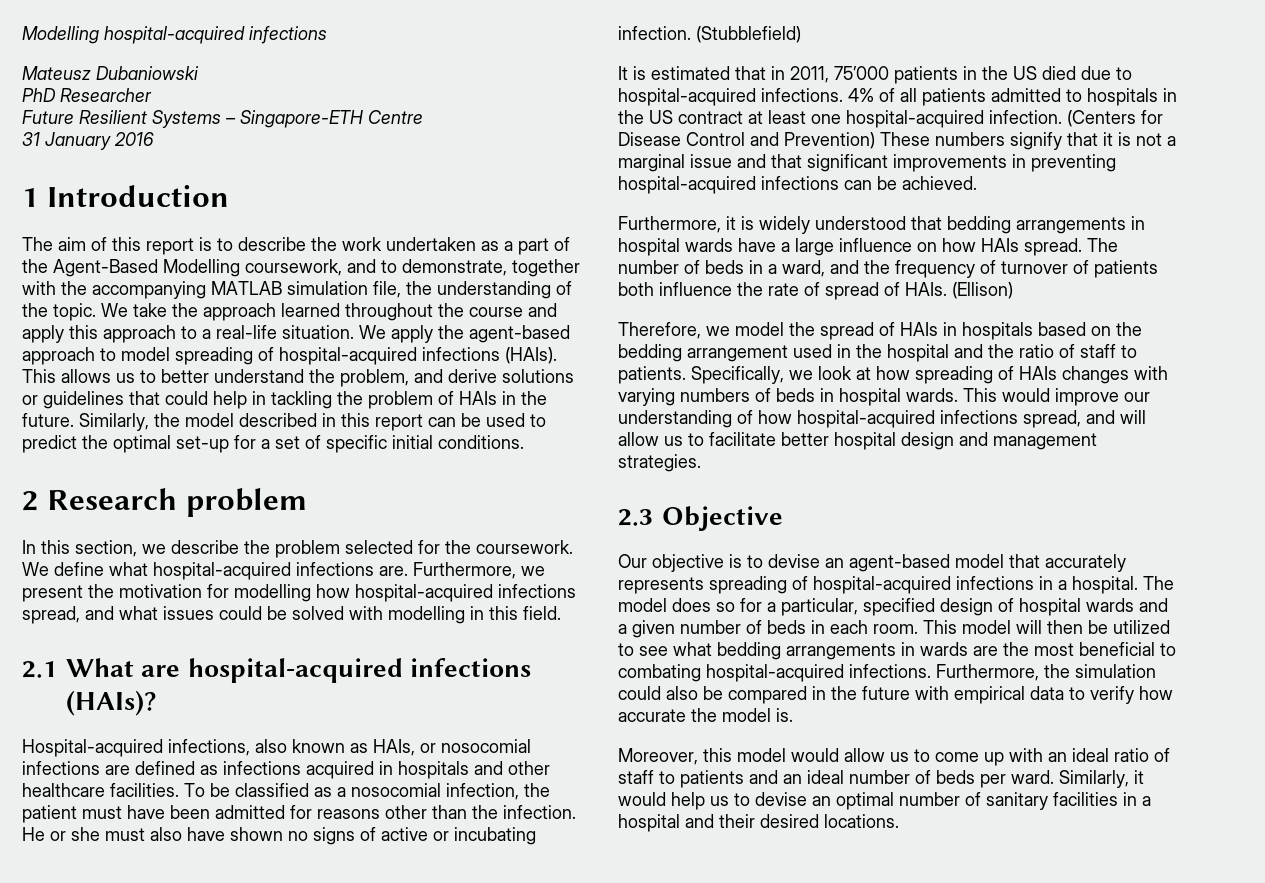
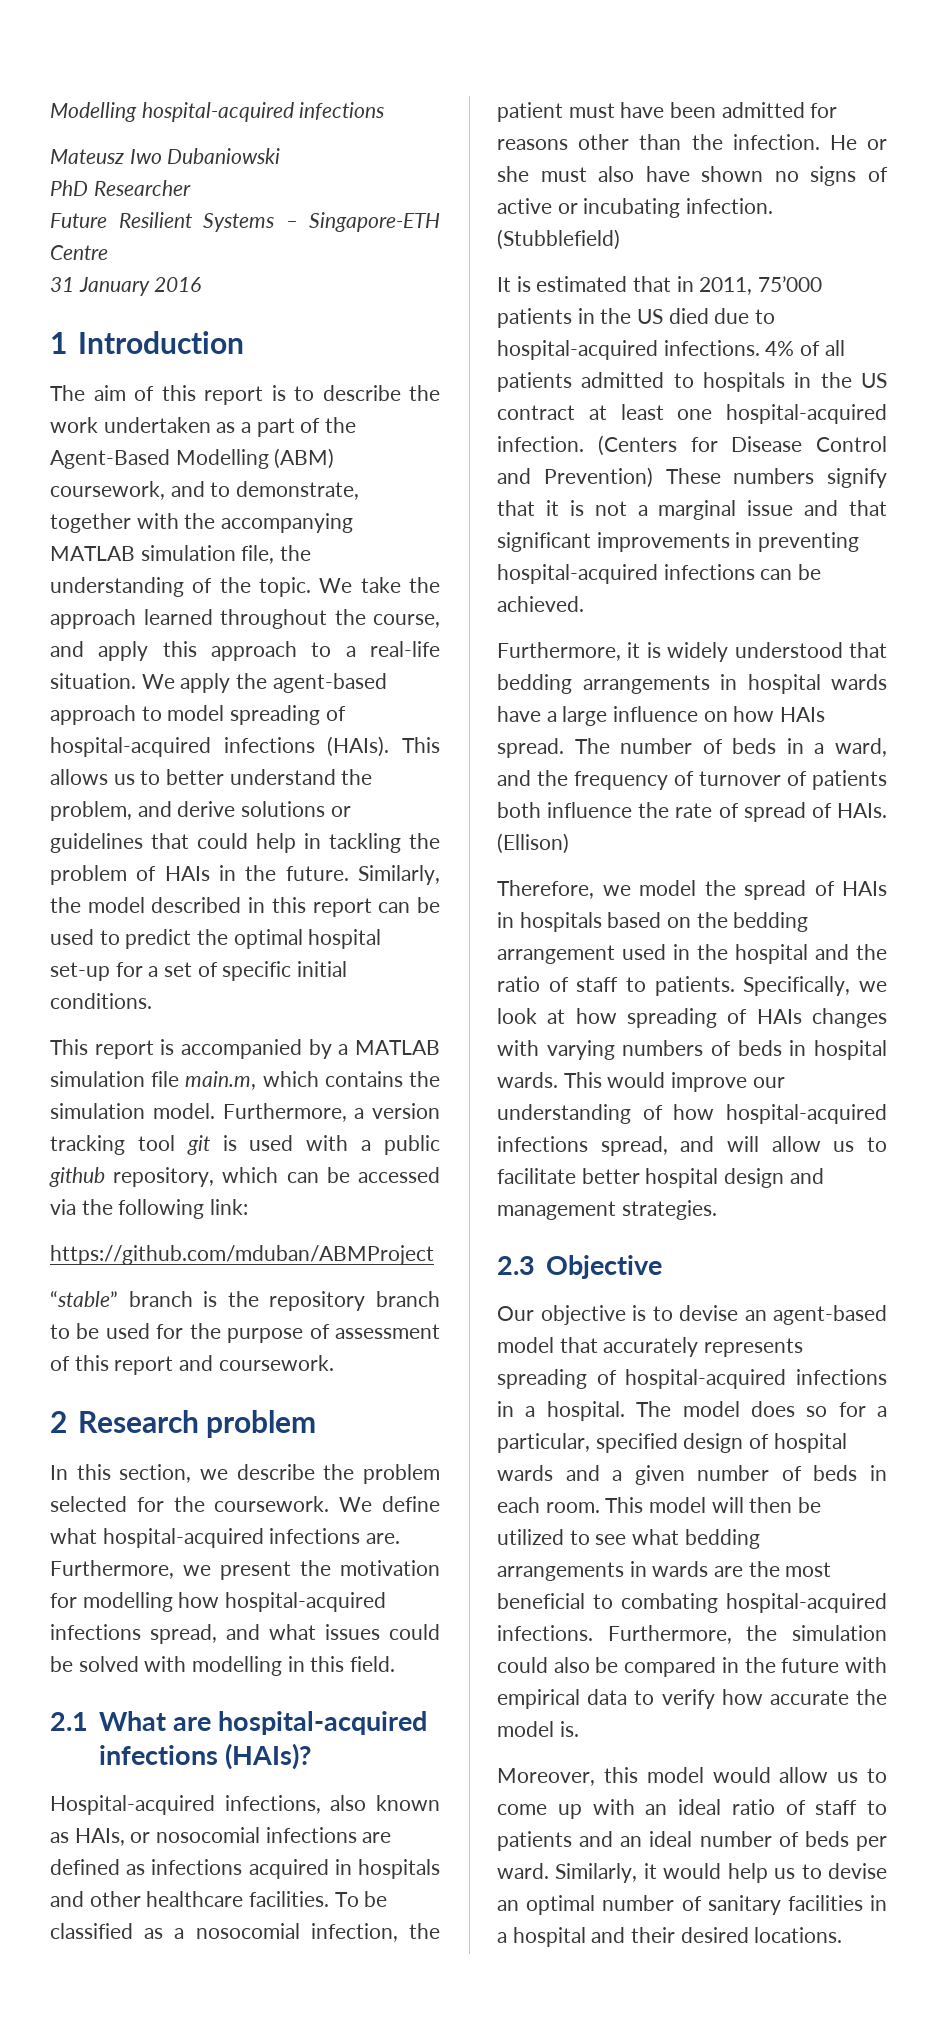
- Mateusz Dubaniowski
+ Mateusz Iwo Dubaniowski
- The aim of this report is to describe the work undertaken as a part of the Agent-Based Modelling coursework, and to demonstrate, together with the accompanying MATLAB simulation file, the understanding of the topic.
+ The aim of this report is to describe the work undertaken as a part of the Agent-Based Modelling (ABM) coursework, and to demonstrate, together with the accompanying MATLAB simulation file, the understanding of the topic.
- We take the approach learned throughout the course and apply this approach to a real-life situation.
+ We take the approach learned throughout the course, and apply this approach to a real-life situation.
- Similarly, the model described in this report can be used to predict the optimal set-up for a set of specific initial conditions.
+ Similarly, the model described in this report can be used to predict the optimal hospital set-up for a set of specific initial conditions.
+ This report is accompanied by a MATLAB simulation file main.m, which contains the simulation model. Furthermore, a version tracking tool git is used with a public github repository, which can be accessed via the following link:
+ https://github.com/mduban/ABMProject
+ “stable” branch is the repository branch to be used for the purpose of assessment of this report and coursework.

